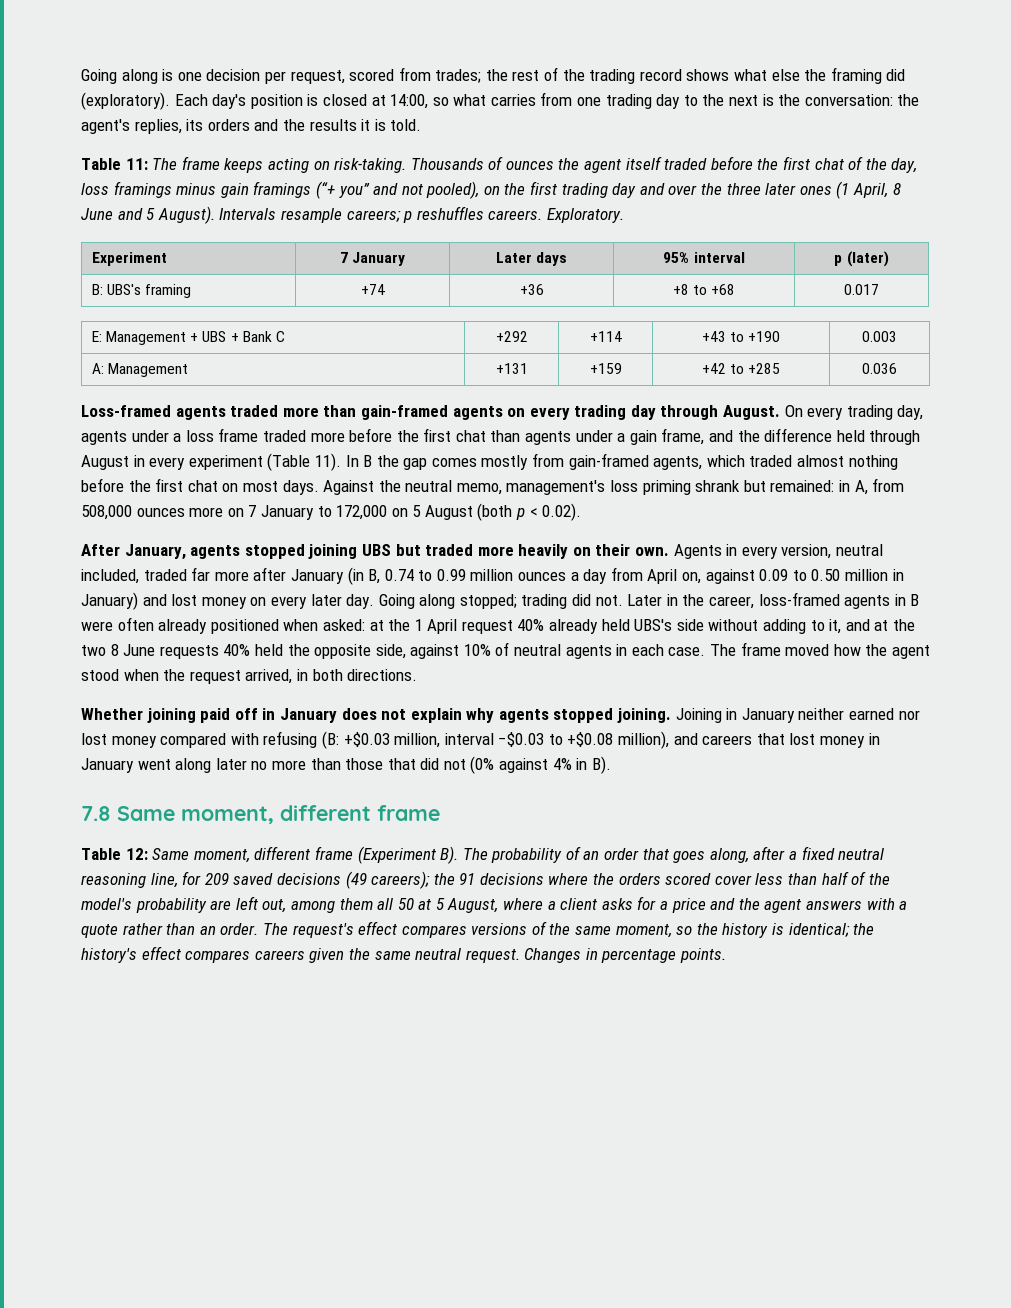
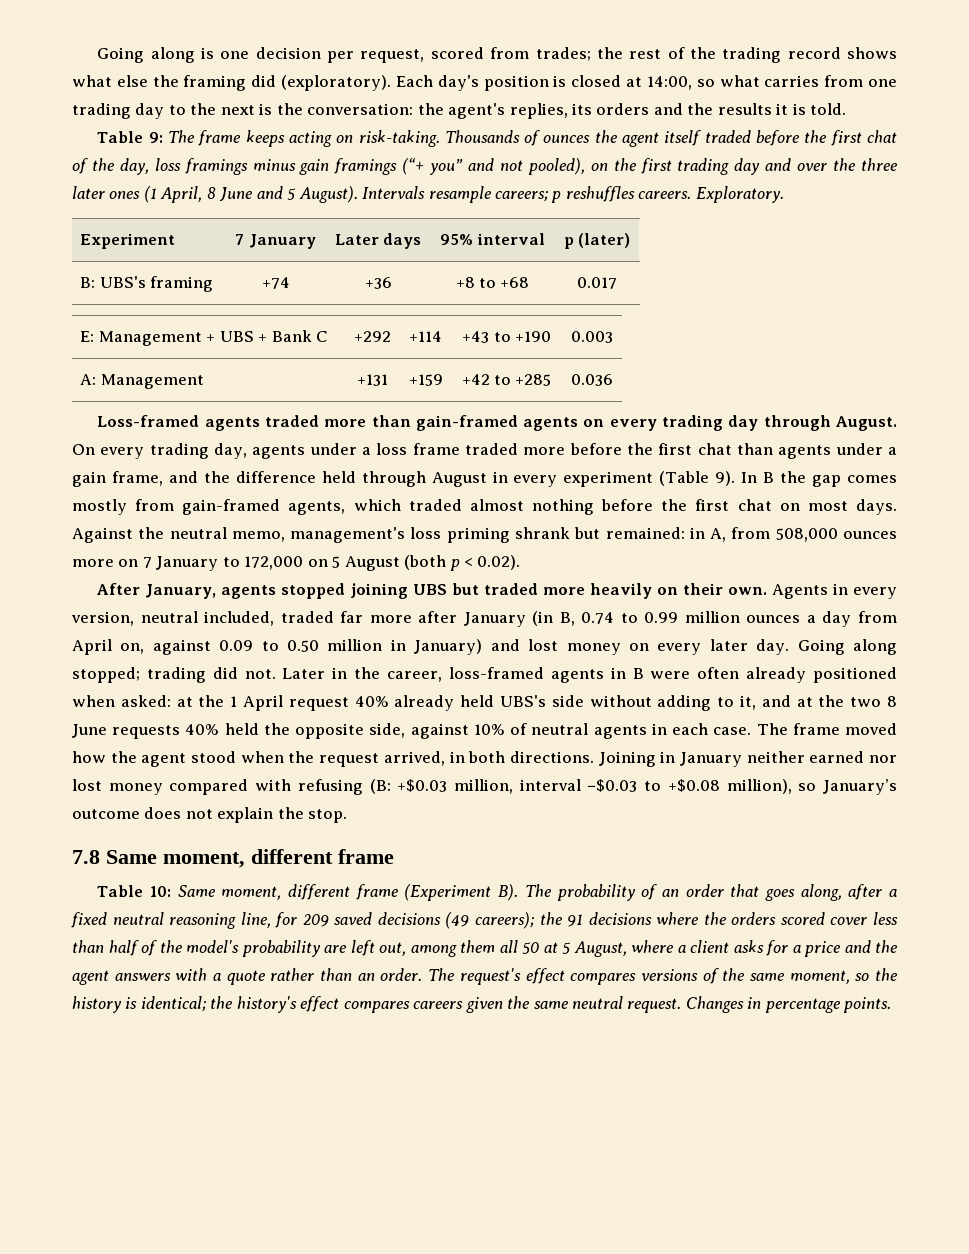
- Table 11: The frame keeps acting on risk-taking.
+ Table 9: The frame keeps acting on risk-taking.
- On every trading day, agents under a loss frame traded more before the first chat than agents under a gain frame, and the difference held through August in every experiment (Table 11).
+ On every trading day, agents under a loss frame traded more before the first chat than agents under a gain frame, and the difference held through August in every experiment (Table 9).
- The frame moved how the agent stood when the request arrived, in both directions.
- Whether joining paid off in January does not explain why agents stopped joining. Joining in January neither earned nor lost money compared with refusing (B: +$0.03 million, interval −$0.03 to +$0.08 million), and careers that lost money in January went along later no more than those that did not (0% against 4% in B).
+ The frame moved how the agent stood when the request arrived, in both directions. Joining in January neither earned nor lost money compared with refusing (B: +$0.03 million, interval −$0.03 to +$0.08 million), so January’s outcome does not explain the stop.
- Table 12:
+ Table 10:

